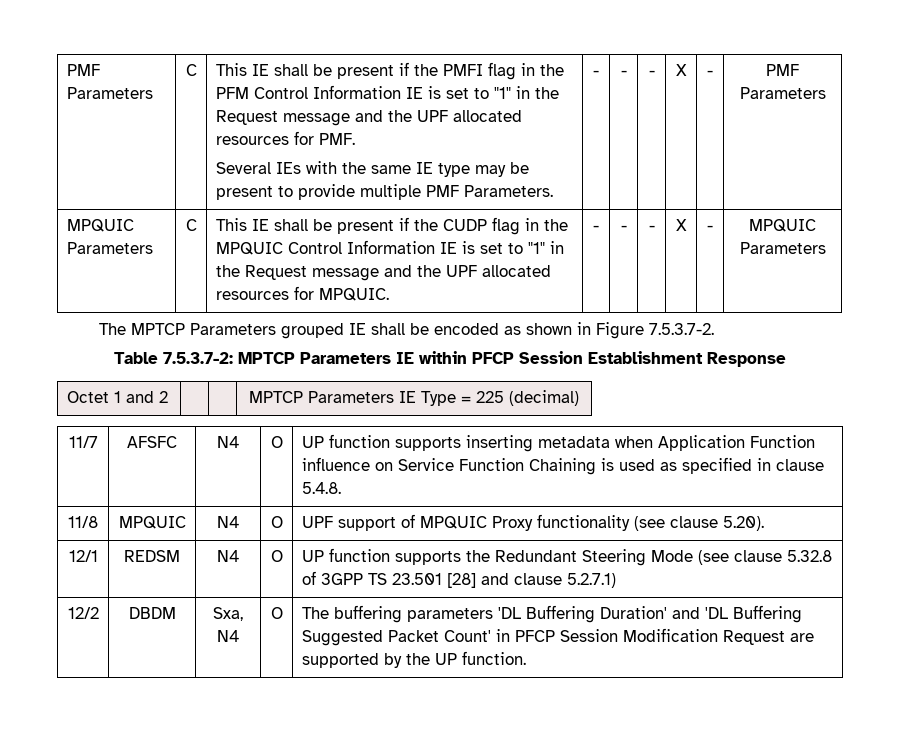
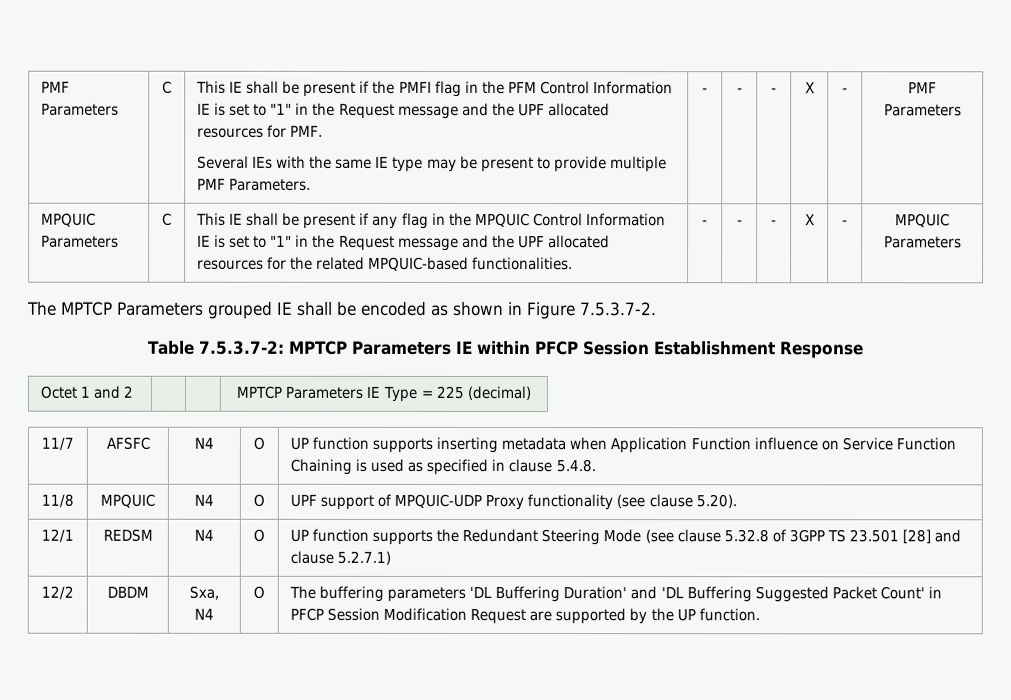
- This IE shall be present if the CUDP flag in the MPQUIC Control Information IE is set to "1" in the Request message and the UPF allocated resources for MPQUIC.
+ This IE shall be present if any flag in the MPQUIC Control Information IE is set to "1" in the Request message and the UPF allocated resources for the related MPQUIC-based functionalities.
- 11/8 | MPQUIC | N4 | O | UPF support of MPQUIC Proxy functionality (see clause 5.20).
+ 11/8 | MPQUIC | N4 | O | UPF support of MPQUIC-UDP Proxy functionality (see clause 5.20).

